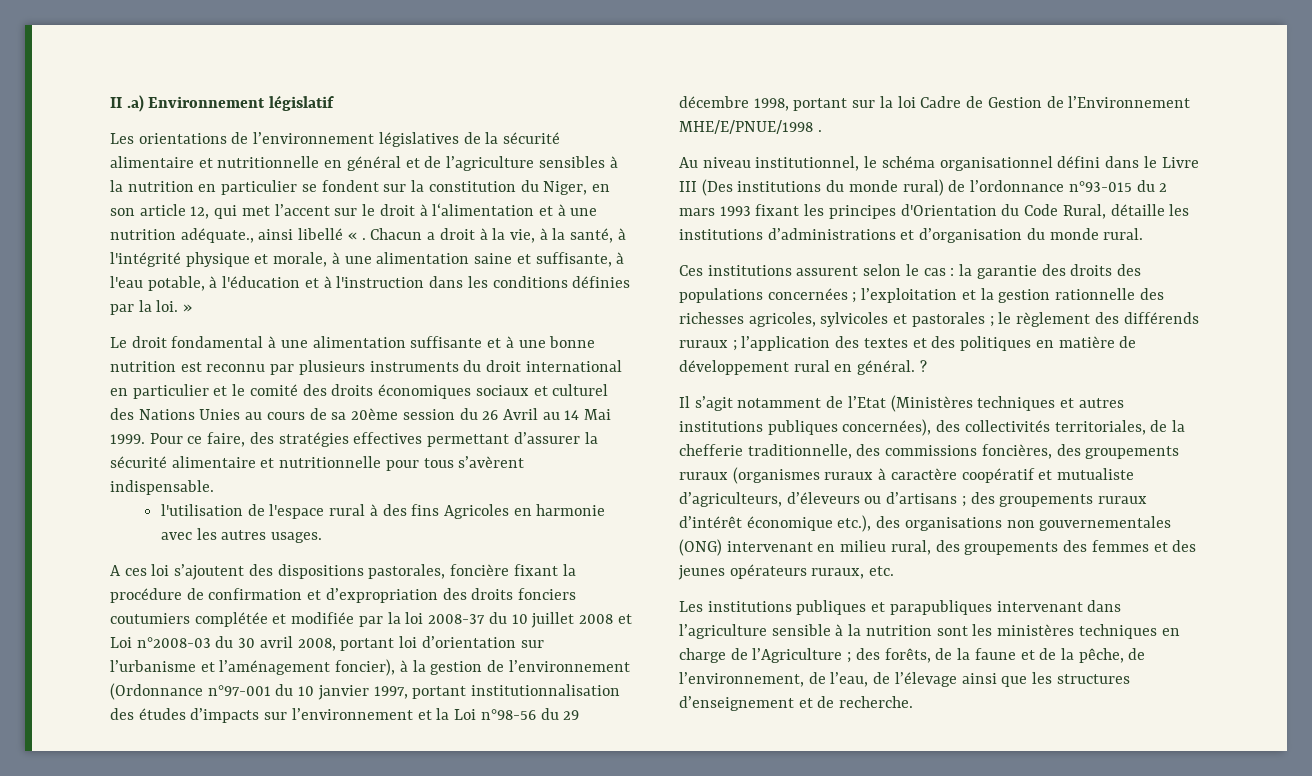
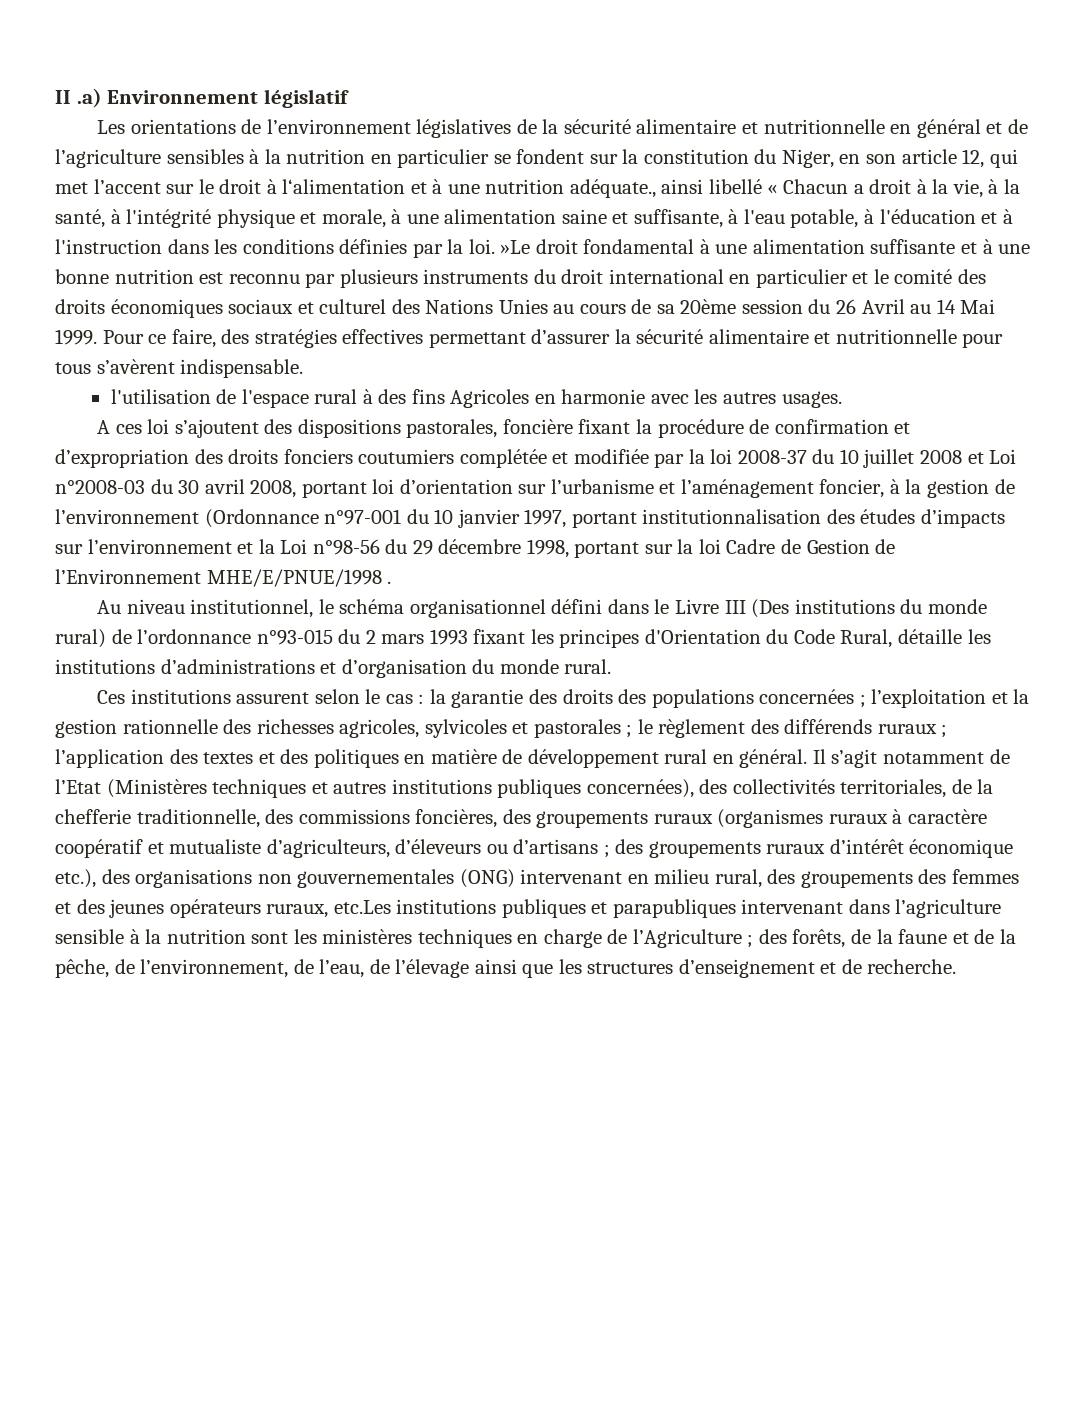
- Les orientations de l’environnement législatives de la sécurité alimentaire et nutritionnelle en général et de l’agriculture sensibles à la nutrition en particulier se fondent sur la constitution du Niger, en son article 12, qui met l’accent sur le droit à l‘alimentation et à une nutrition adéquate., ainsi libellé « . Chacun a droit à la vie, à la santé, à l'intégrité physique et morale, à une alimentation saine et suffisante, à l'eau potable, à l'éducation et à l'instruction dans les conditions définies par la loi. »
- Le droit fondamental à une alimentation suffisante et à une bonne nutrition est reconnu par plusieurs instruments du droit international en particulier et le comité des droits économiques sociaux et culturel des Nations Unies au cours de sa 20ème session du 26 Avril au 14 Mai 1999.
+ Les orientations de l’environnement législatives de la sécurité alimentaire et nutritionnelle en général et de l’agriculture sensibles à la nutrition en particulier se fondent sur la constitution du Niger, en son article 12, qui met l’accent sur le droit à l‘alimentation et à une nutrition adéquate., ainsi libellé « Chacun a droit à la vie, à la santé, à l'intégrité physique et morale, à une alimentation saine et suffisante, à l'eau potable, à l'éducation et à l'instruction dans les conditions définies par la loi. »Le droit fondamental à une alimentation suffisante et à une bonne nutrition est reconnu par plusieurs instruments du droit international en particulier et le comité des droits économiques sociaux et culturel des Nations Unies au cours de sa 20ème session du 26 Avril au 14 Mai 1999.
- A ces loi s’ajoutent des dispositions pastorales, foncière fixant la procédure de confirmation et d’expropriation des droits fonciers coutumiers complétée et modifiée par la loi 2008-37 du 10 juillet 2008 et Loi n°2008-03 du 30 avril 2008, portant loi d’orientation sur l’urbanisme et l’aménagement foncier), à la gestion de l’environnement (Ordonnance n°97-001 du 10 janvier 1997, portant institutionnalisation des études d’impacts sur l’environnement et la Loi n°98-56 du 29 décembre 1998, portant sur la loi Cadre de Gestion de l’Environnement MHE/E/PNUE/1998 .
+ A ces loi s’ajoutent des dispositions pastorales, foncière fixant la procédure de confirmation et d’expropriation des droits fonciers coutumiers complétée et modifiée par la loi 2008-37 du 10 juillet 2008 et Loi n°2008-03 du 30 avril 2008, portant loi d’orientation sur l’urbanisme et l’aménagement foncier, à la gestion de l’environnement (Ordonnance n°97-001 du 10 janvier 1997, portant institutionnalisation des études d’impacts sur l’environnement et la Loi n°98-56 du 29 décembre 1998, portant sur la loi Cadre de Gestion de l’Environnement MHE/E/PNUE/1998 .
- l’application des textes et des politiques en matière de développement rural en général. ?
- Il s’agit notamment de l’Etat (Ministères techniques et autres institutions publiques concernées), des collectivités territoriales, de la chefferie traditionnelle, des commissions foncières, des groupements ruraux (organismes ruraux à caractère coopératif et mutualiste d’agriculteurs, d’éleveurs ou d’artisans ;
+ l’application des textes et des politiques en matière de développement rural en général. Il s’agit notamment de l’Etat (Ministères techniques et autres institutions publiques concernées), des collectivités territoriales, de la chefferie traditionnelle, des commissions foncières, des groupements ruraux (organismes ruraux à caractère coopératif et mutualiste d’agriculteurs, d’éleveurs ou d’artisans ;
- des groupements ruraux d’intérêt économique etc.), des organisations non gouvernementales (ONG) intervenant en milieu rural, des groupements des femmes et des jeunes opérateurs ruraux, etc.
- Les institutions publiques et parapubliques intervenant dans l’agriculture sensible à la nutrition sont les ministères techniques en charge de l’Agriculture ;
+ des groupements ruraux d’intérêt économique etc.), des organisations non gouvernementales (ONG) intervenant en milieu rural, des groupements des femmes et des jeunes opérateurs ruraux, etc.Les institutions publiques et parapubliques intervenant dans l’agriculture sensible à la nutrition sont les ministères techniques en charge de l’Agriculture ;

